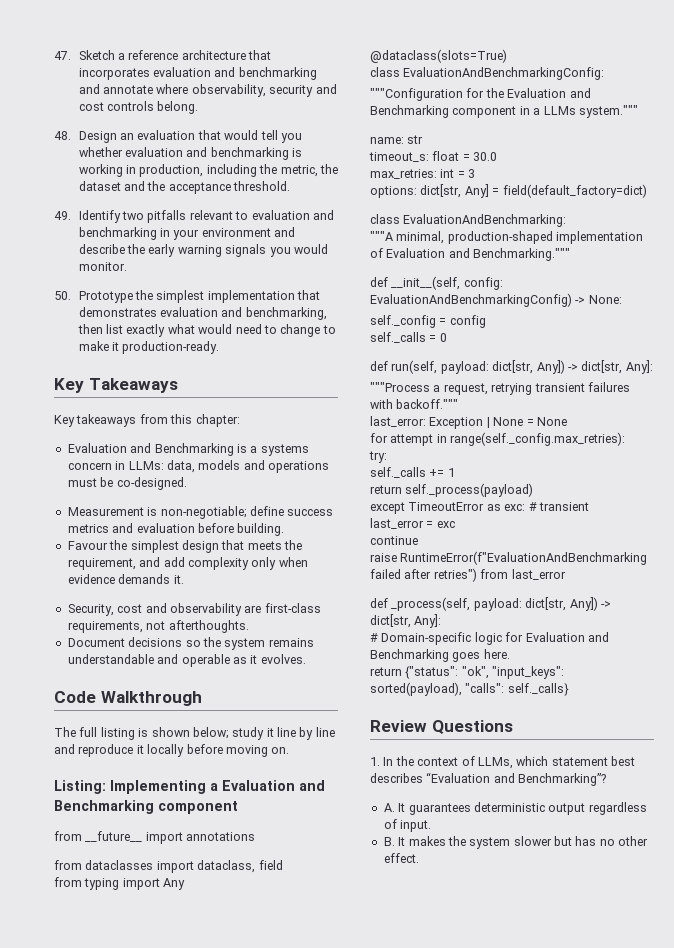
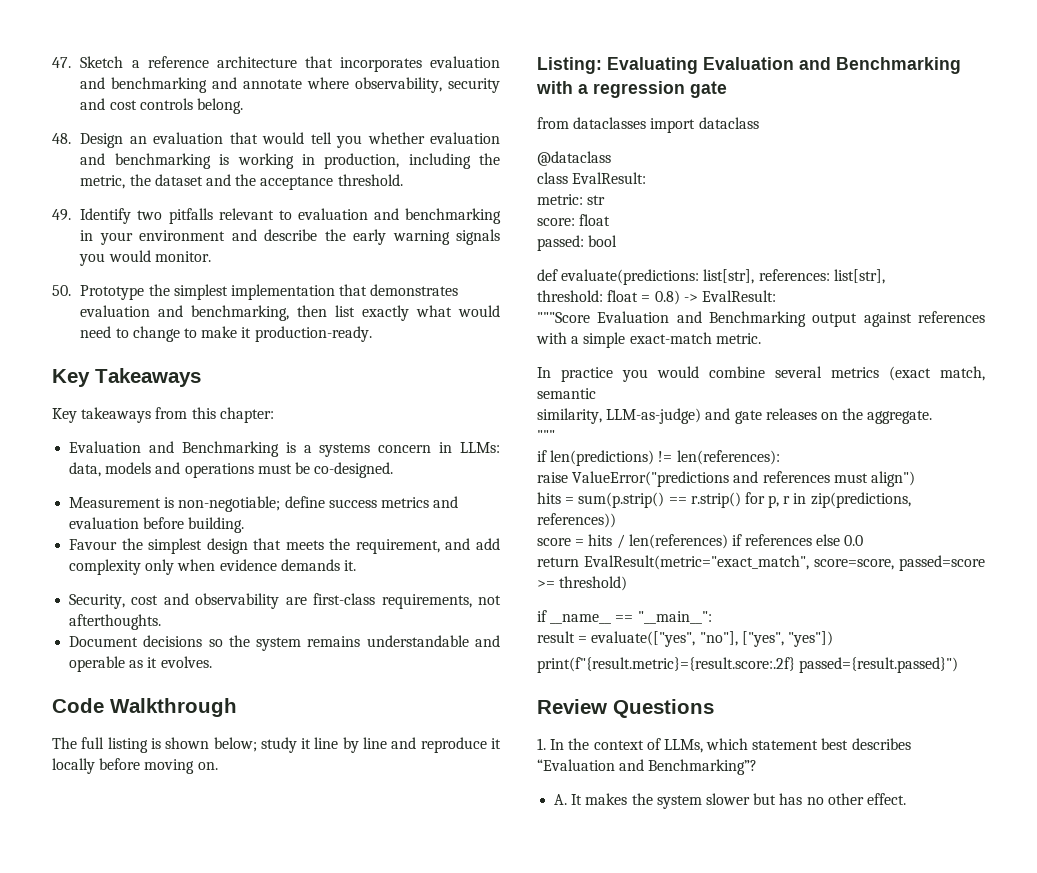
- Listing: Implementing a Evaluation and Benchmarking component
- from __future__ import annotations
- from dataclasses import dataclass, field
- from typing import Any
- @dataclass(slots=True)
- class EvaluationAndBenchmarkingConfig:
- """Configuration for the Evaluation and Benchmarking component in a LLMs system."""
- name: str
- timeout_s: float = 30.0
- max_retries: int = 3
- options: dict[str, Any] = field(default_factory=dict)
- class EvaluationAndBenchmarking:
- """A minimal, production-shaped implementation of Evaluation and Benchmarking."""
- def __init__(self, config: EvaluationAndBenchmarkingConfig) -> None:
- self._config = config
- self._calls = 0
- def run(self, payload: dict[str, Any]) -> dict[str, Any]:
- """Process a request, retrying transient failures with backoff."""
- last_error: Exception | None = None
- for attempt in range(self._config.max_retries):
- try:
- self._calls += 1
- return self._process(payload)
- except TimeoutError as exc: # transient
- last_error = exc
- continue
- raise RuntimeError(f"EvaluationAndBenchmarking failed after retries") from last_error
- def _process(self, payload: dict[str, Any]) -> dict[str, Any]:
- # Domain-specific logic for Evaluation and Benchmarking goes here.
- return {"status": "ok", "input_keys": sorted(payload), "calls": self._calls}
+ Listing: Evaluating Evaluation and Benchmarking with a regression gate
+ from dataclasses import dataclass
+ @dataclass
+ class EvalResult:
+ metric: str
+ score: float
+ passed: bool
+ def evaluate(predictions: list[str], references: list[str],
+ threshold: float = 0.8) -> EvalResult:
+ """Score Evaluation and Benchmarking output against references with a simple exact-match metric.
+ In practice you would combine several metrics (exact match, semantic
+ similarity, LLM-as-judge) and gate releases on the aggregate.
+ """
+ if len(predictions) != len(references):
+ raise ValueError("predictions and references must align")
+ hits = sum(p.strip() == r.strip() for p, r in zip(predictions, references))
+ score = hits / len(references) if references else 0.0
+ return EvalResult(metric="exact_match", score=score, passed=score >= threshold)
+ if __name__ == "__main__":
+ result = evaluate(["yes", "no"], ["yes", "yes"])
+ print(f"{result.metric}={result.score:.2f} passed={result.passed}")
- A. It guarantees deterministic output regardless of input.
- B. It makes the system slower but has no other effect.
+ A. It makes the system slower but has no other effect.

